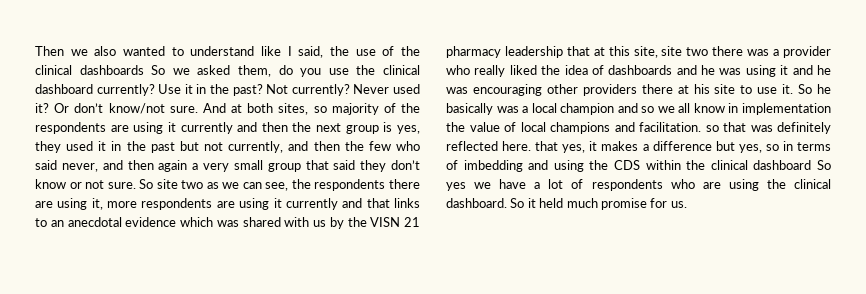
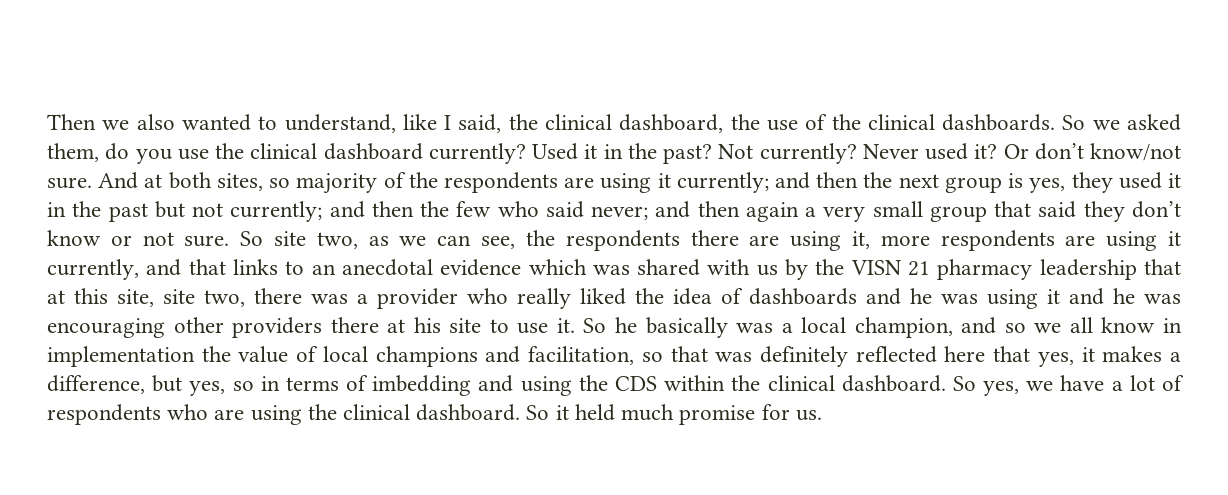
- Then we also wanted to understand like I said, the use of the clinical dashboards So we asked them, do you use the clinical dashboard currently?
+ Then we also wanted to understand, like I said, the clinical dashboard, the use of the clinical dashboards. So we asked them, do you use the clinical dashboard currently?
- Use it in the past?
+ Used it in the past?
- And at both sites, so majority of the respondents are using it currently and then the next group is yes, they used it in the past but not currently, and then the few who said never, and then again a very small group that said they don’t know or not sure.
+ And at both sites, so majority of the respondents are using it currently; and then the next group is yes, they used it in the past but not currently; and then the few who said never; and then again a very small group that said they don’t know or not sure.
- So site two as we can see, the respondents there are using it, more respondents are using it currently and that links to an anecdotal evidence which was shared with us by the VISN 21 pharmacy leadership that at this site, site two there was a provider who really liked the idea of dashboards and he was using it and he was encouraging other providers there at his site to use it.
+ So site two, as we can see, the respondents there are using it, more respondents are using it currently, and that links to an anecdotal evidence which was shared with us by the VISN 21 pharmacy leadership that at this site, site two, there was a provider who really liked the idea of dashboards and he was using it and he was encouraging other providers there at his site to use it.
- So he basically was a local champion and so we all know in implementation the value of local champions and facilitation. so that was definitely reflected here. that yes, it makes a difference but yes, so in terms of imbedding and using the CDS within the clinical dashboard So yes we have a lot of respondents who are using the clinical dashboard.
+ So he basically was a local champion, and so we all know in implementation the value of local champions and facilitation, so that was definitely reflected here that yes, it makes a difference, but yes, so in terms of imbedding and using the CDS within the clinical dashboard. So yes, we have a lot of respondents who are using the clinical dashboard.

